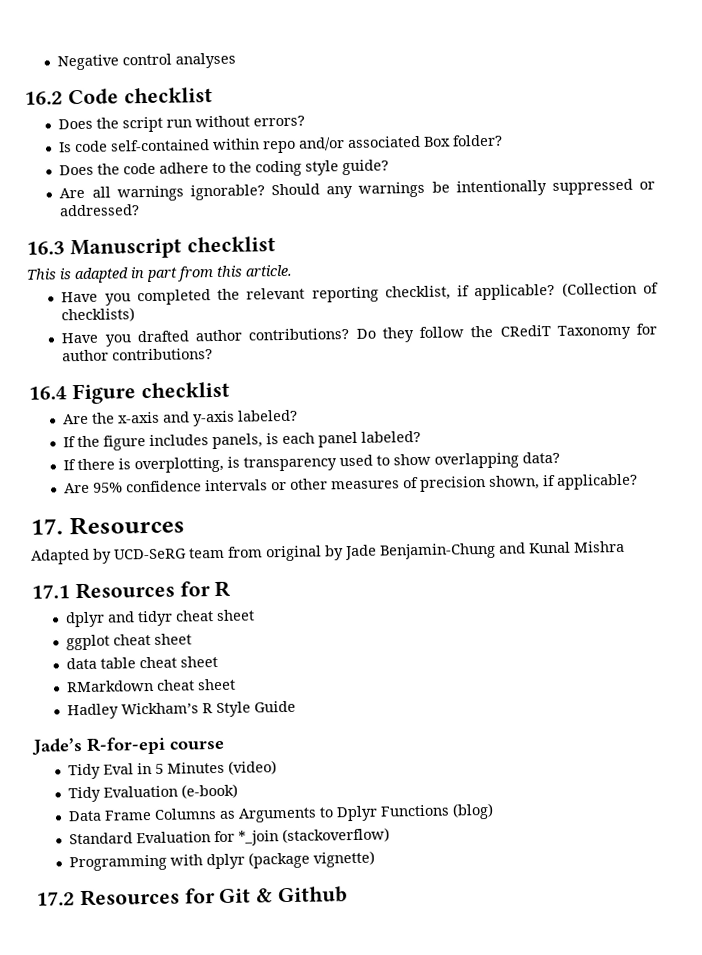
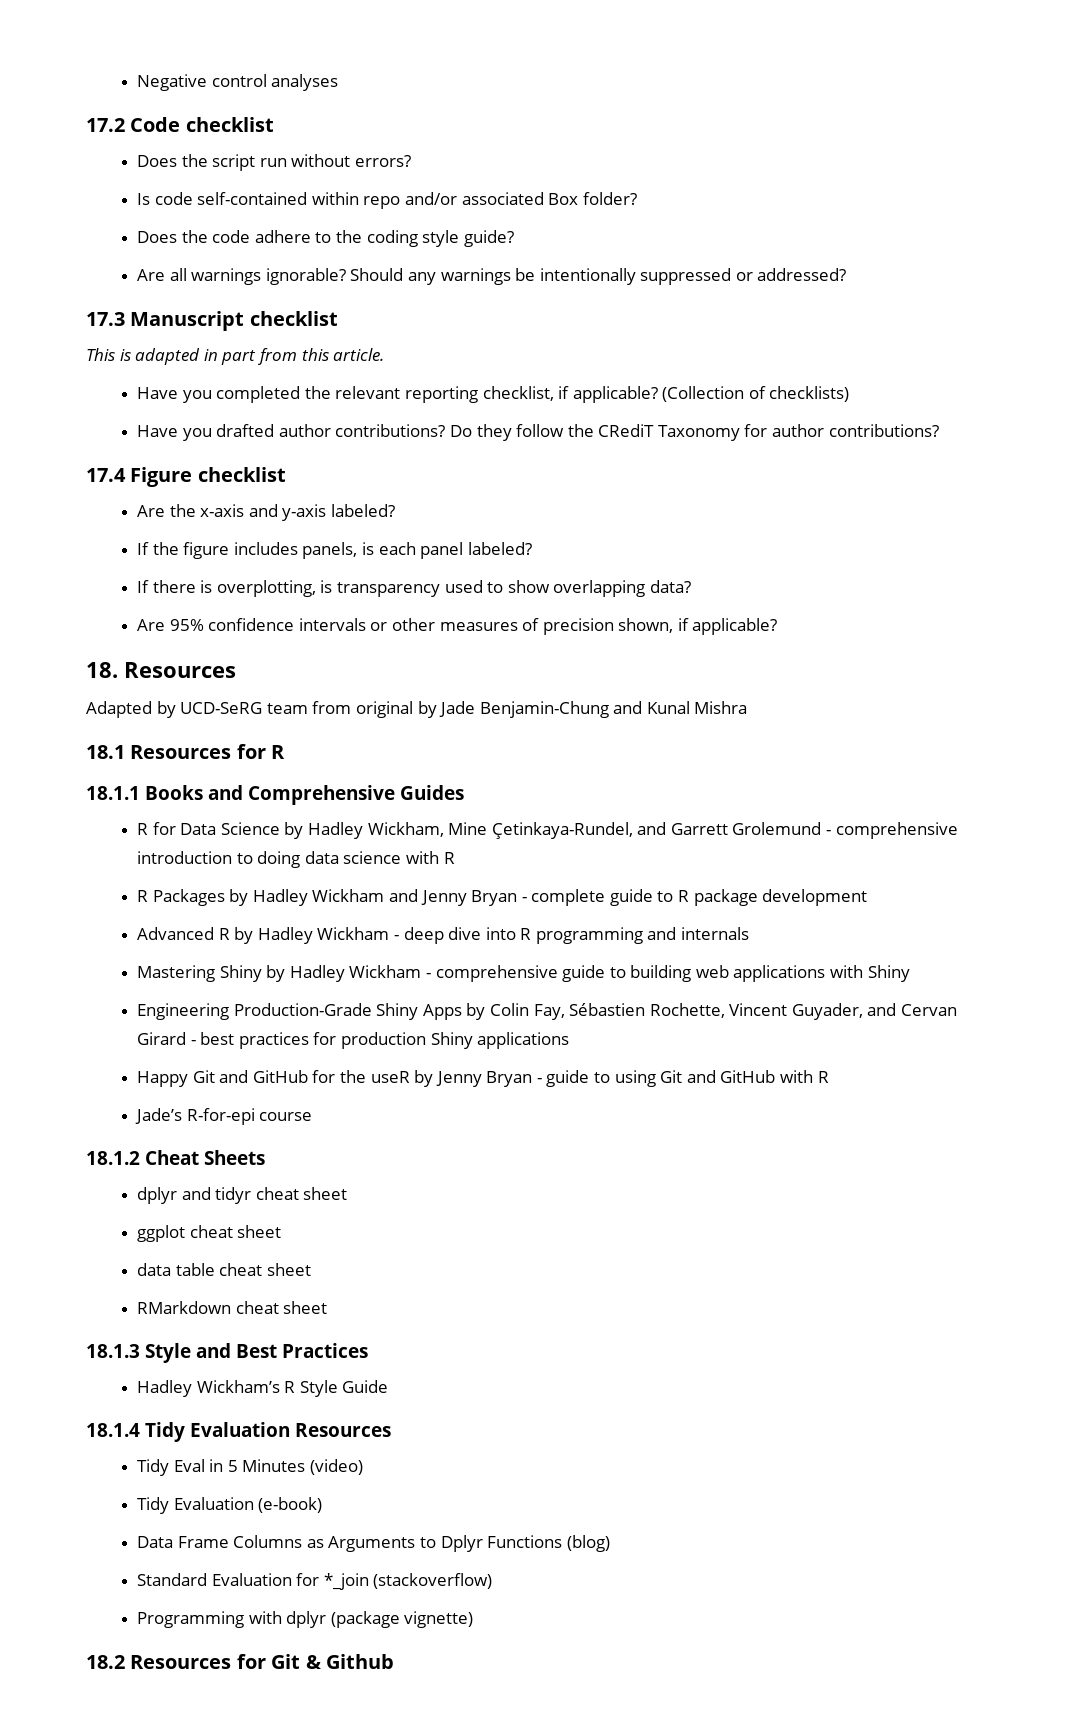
- 16.2 Code checklist
+ 17.2 Code checklist
- 16.3 Manuscript checklist
+ 17.3 Manuscript checklist
- 16.4 Figure checklist
+ 17.4 Figure checklist
- 17. Resources
+ 18. Resources
- 17.1 Resources for R
+ 18.1 Resources for R
+ 18.1.1 Books and Comprehensive Guides
+ R for Data Science by Hadley Wickham, Mine Çetinkaya-Rundel, and Garrett Grolemund - comprehensive introduction to doing data science with R
+ R Packages by Hadley Wickham and Jenny Bryan - complete guide to R package development
+ Advanced R by Hadley Wickham - deep dive into R programming and internals
+ Mastering Shiny by Hadley Wickham - comprehensive guide to building web applications with Shiny
+ Engineering Production-Grade Shiny Apps by Colin Fay, Sébastien Rochette, Vincent Guyader, and Cervan Girard - best practices for production Shiny applications
+ Happy Git and GitHub for the useR by Jenny Bryan - guide to using Git and GitHub with R
+ Jade’s R-for-epi course
+ 18.1.2 Cheat Sheets
+ 18.1.3 Style and Best Practices
- Jade’s R-for-epi course
+ 18.1.4 Tidy Evaluation Resources
- 17.2 Resources for Git & Github
+ 18.2 Resources for Git & Github

